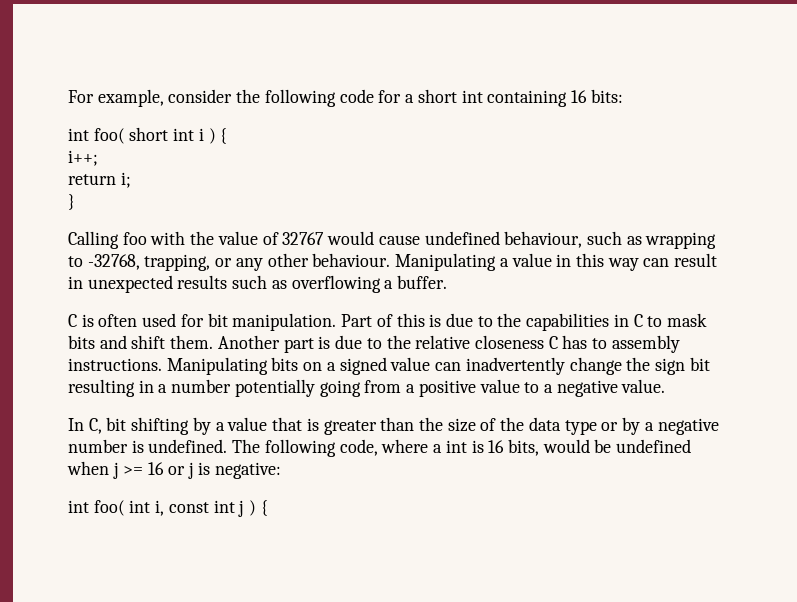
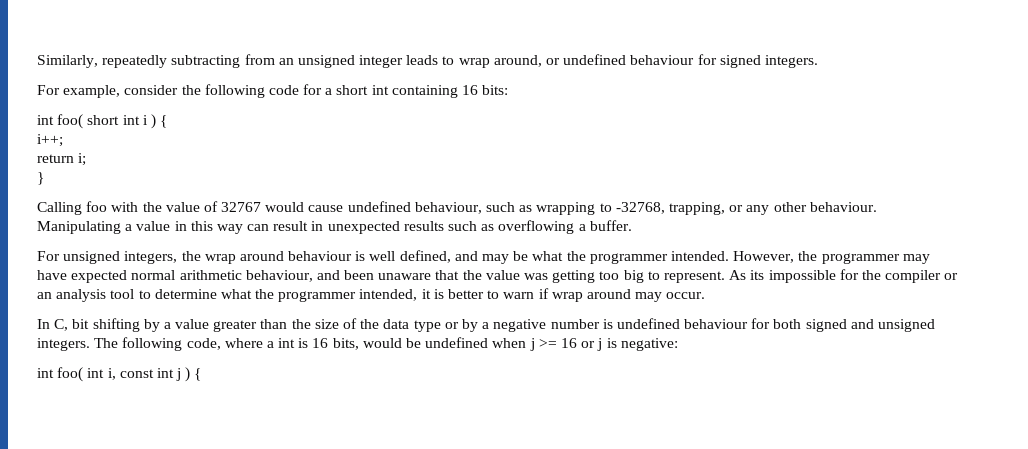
+ Similarly, repeatedly subtracting from an unsigned integer leads to wrap around, or undefined behaviour for signed integers.
- C is often used for bit manipulation. Part of this is due to the capabilities in C to mask bits and shift them. Another part is due to the relative closeness C has to assembly instructions. Manipulating bits on a signed value can inadvertently change the sign bit resulting in a number potentially going from a positive value to a negative value.
+ For unsigned integers, the wrap around behaviour is well defined, and may be what the programmer intended. However, the programmer may have expected normal arithmetic behaviour, and been unaware that the value was getting too big to represent. As its impossible for the compiler or an analysis tool to determine what the programmer intended, it is better to warn if wrap around may occur.
- In C, bit shifting by a value that is greater than the size of the data type or by a negative number is undefined.
+ In C, bit shifting by a value greater than the size of the data type or by a negative number is undefined behaviour for both signed and unsigned integers.

